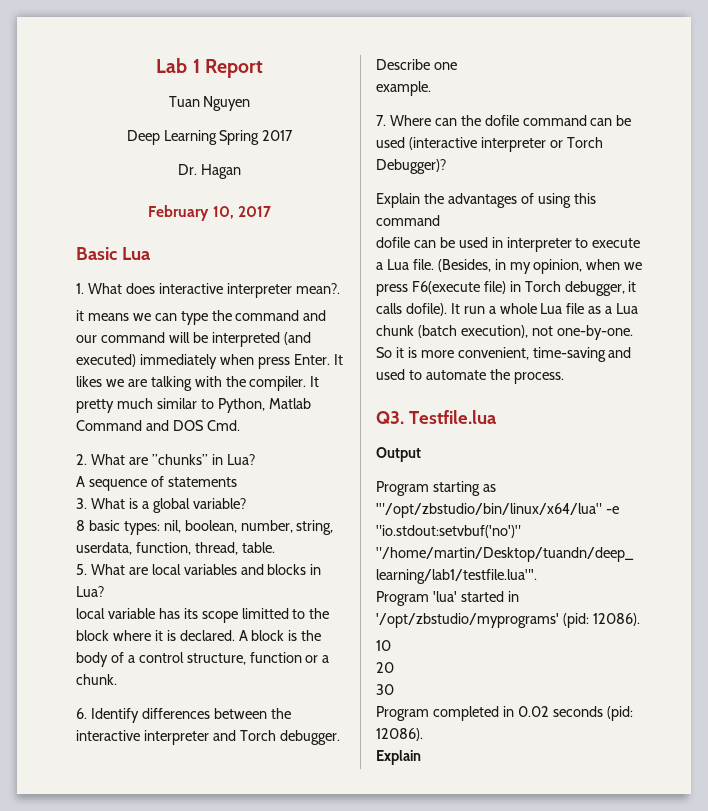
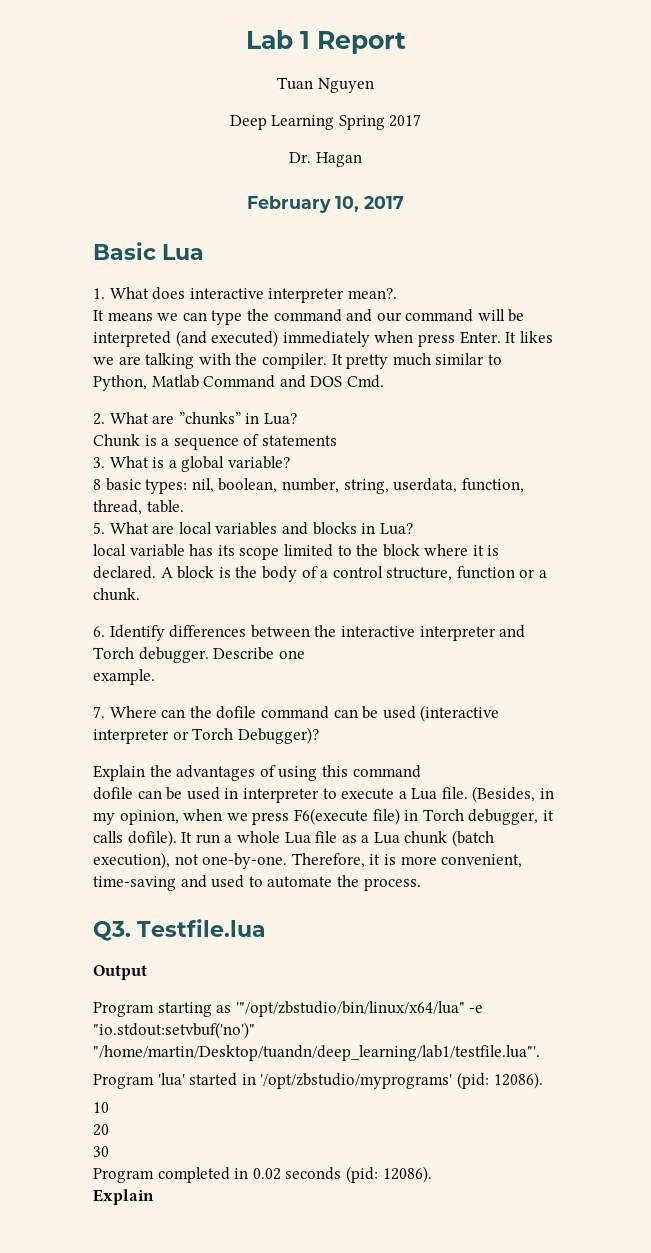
- it means we can type the command and our command will be interpreted (and executed) immediately when press Enter.
+ It means we can type the command and our command will be interpreted (and executed) immediately when press Enter.
- A sequence of statements
+ Chunk is a sequence of statements
- local variable has its scope limitted to the block where it is declared.
+ local variable has its scope limited to the block where it is declared.
- So it is more convenient, time-saving and used to automate the process.
+ Therefore, it is more convenient, time-saving and used to automate the process.

